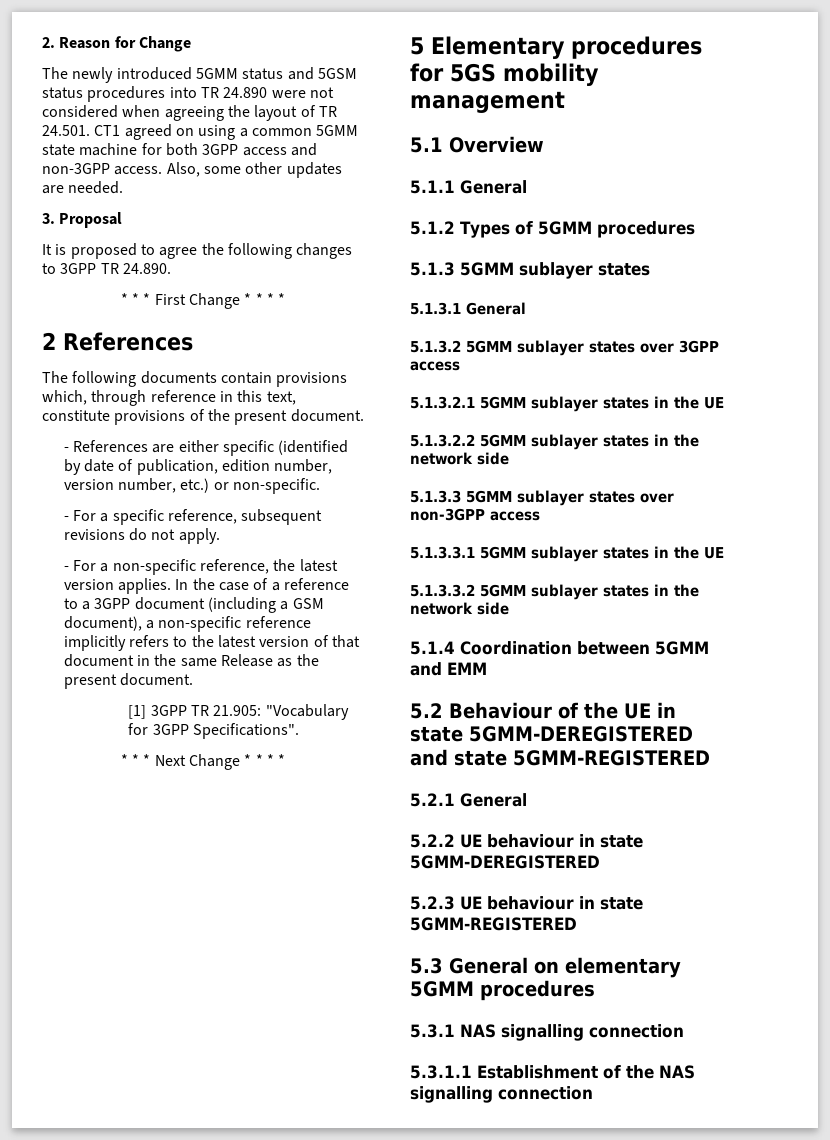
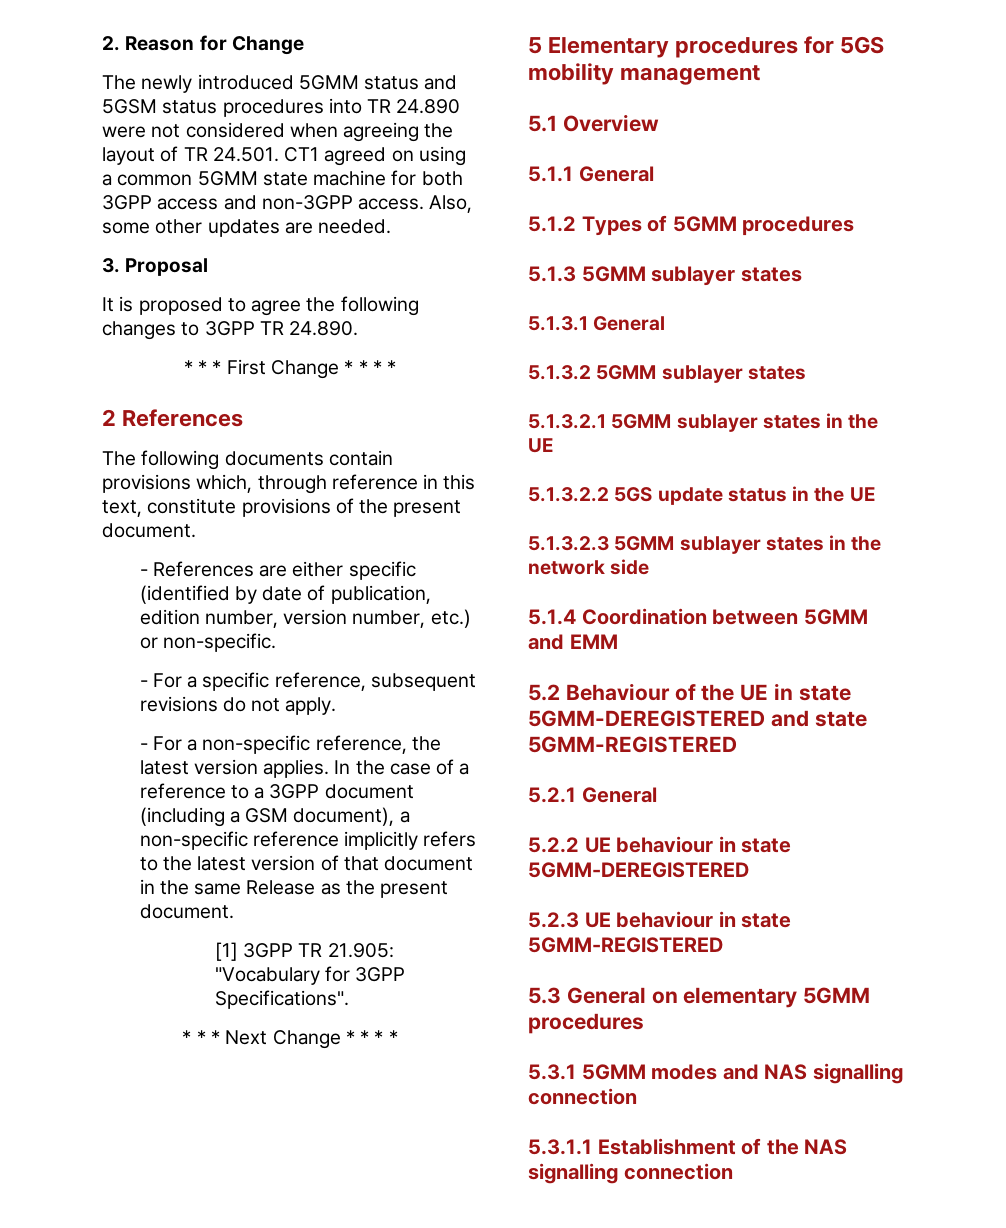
- 5.1.3.2 5GMM sublayer states over 3GPP access
+ 5.1.3.2 5GMM sublayer states
- 5.1.3.2.2 5GMM sublayer states in the network side
- 5.1.3.3 5GMM sublayer states over non-3GPP access
- 5.1.3.3.1 5GMM sublayer states in the UE
- 5.1.3.3.2 5GMM sublayer states in the network side
+ 5.1.3.2.2 5GS update status in the UE
+ 5.1.3.2.3 5GMM sublayer states in the network side
- 5.3.1 NAS signalling connection
+ 5.3.1 5GMM modes and NAS signalling connection

